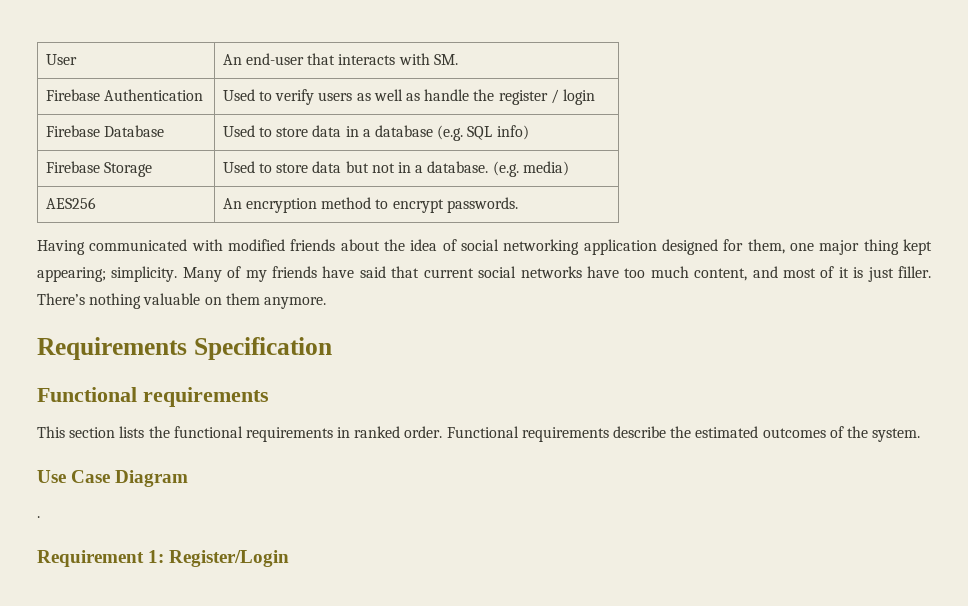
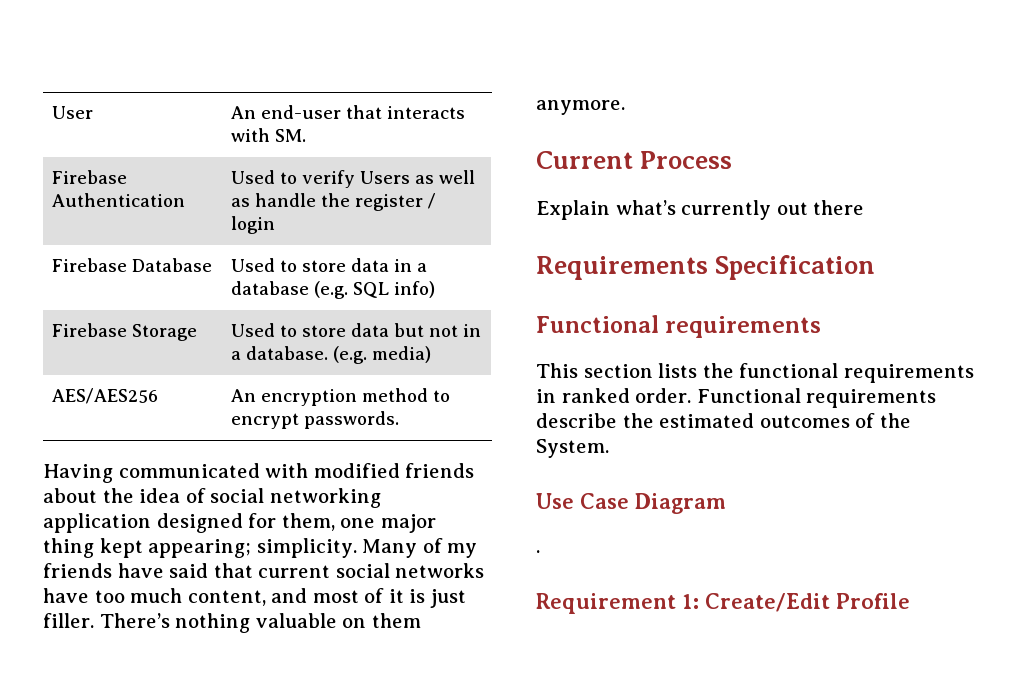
- Firebase Authentication | Used to verify users as well as handle the register / login
+ Firebase Authentication | Used to verify Users as well as handle the register / login
- AES256 | An encryption method to encrypt passwords.
+ AES/AES256 | An encryption method to encrypt passwords.
+ Current Process
+ Explain what’s currently out there
- Functional requirements describe the estimated outcomes of the system.
+ Functional requirements describe the estimated outcomes of the System.
- Requirement 1: Register/Login
+ Requirement 1: Create/Edit Profile

